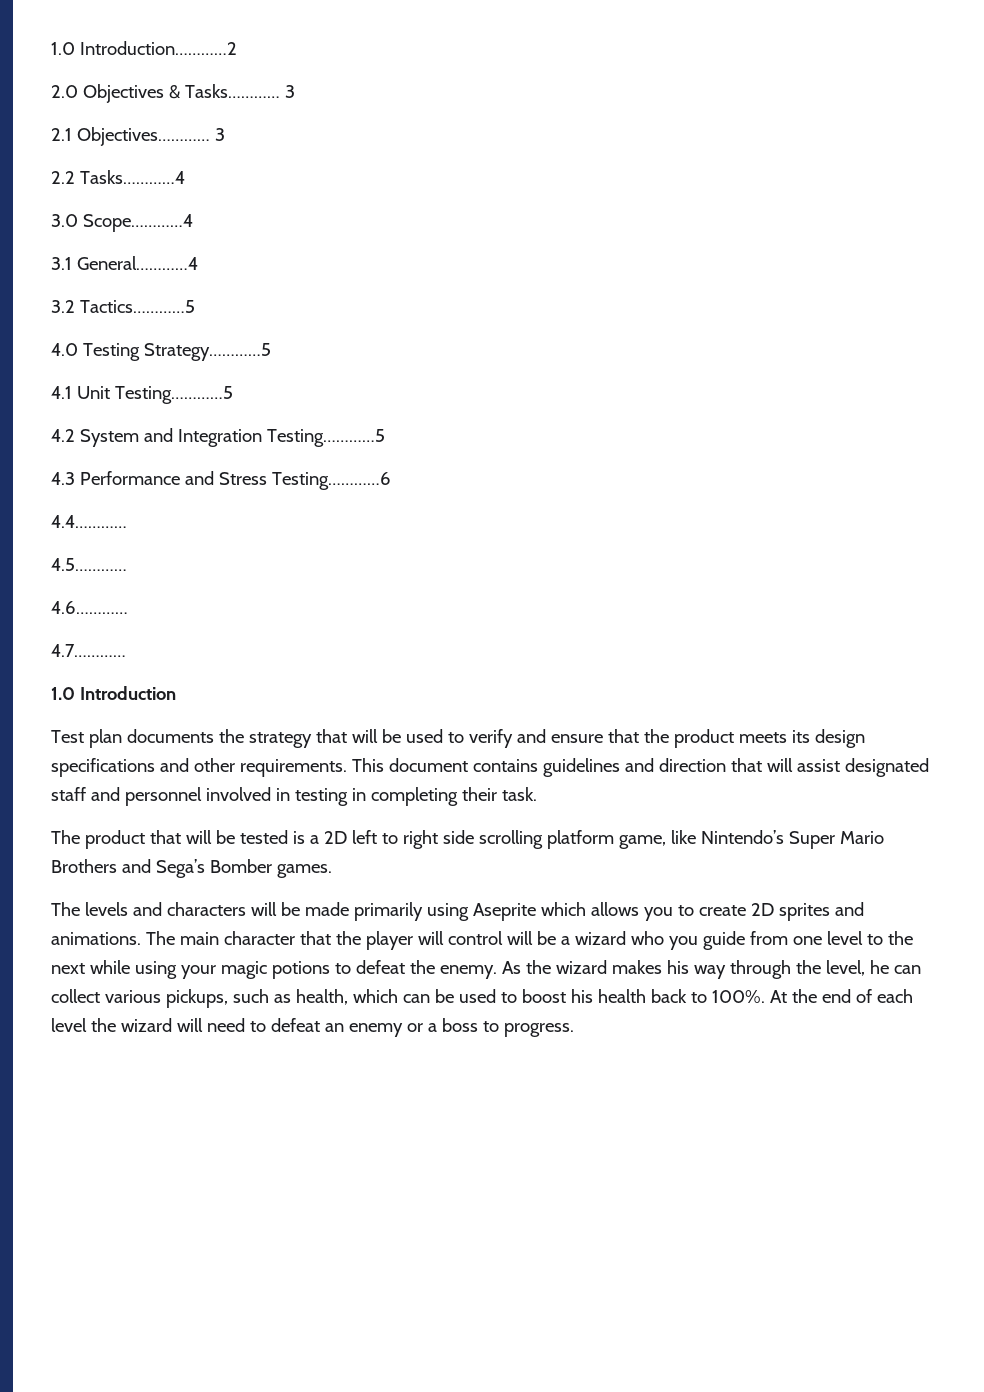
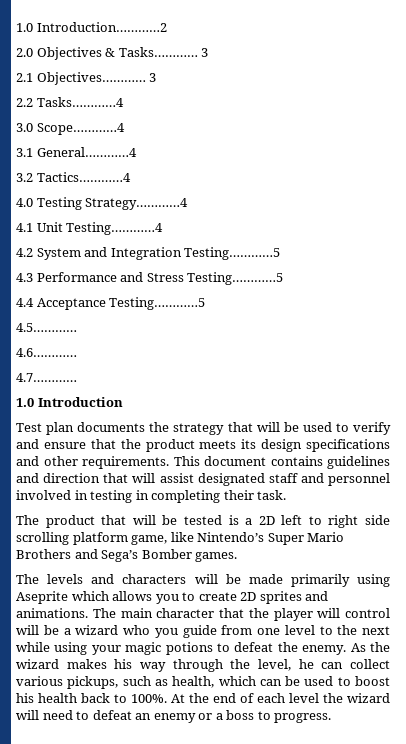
- 3.2 Tactics…………5
+ 3.2 Tactics…………4
- 4.0 Testing Strategy…………5
+ 4.0 Testing Strategy…………4
- 4.1 Unit Testing…………5
+ 4.1 Unit Testing…………4
- 4.3 Performance and Stress Testing…………6
- 4.4…………
+ 4.3 Performance and Stress Testing…………5
+ 4.4 Acceptance Testing…………5

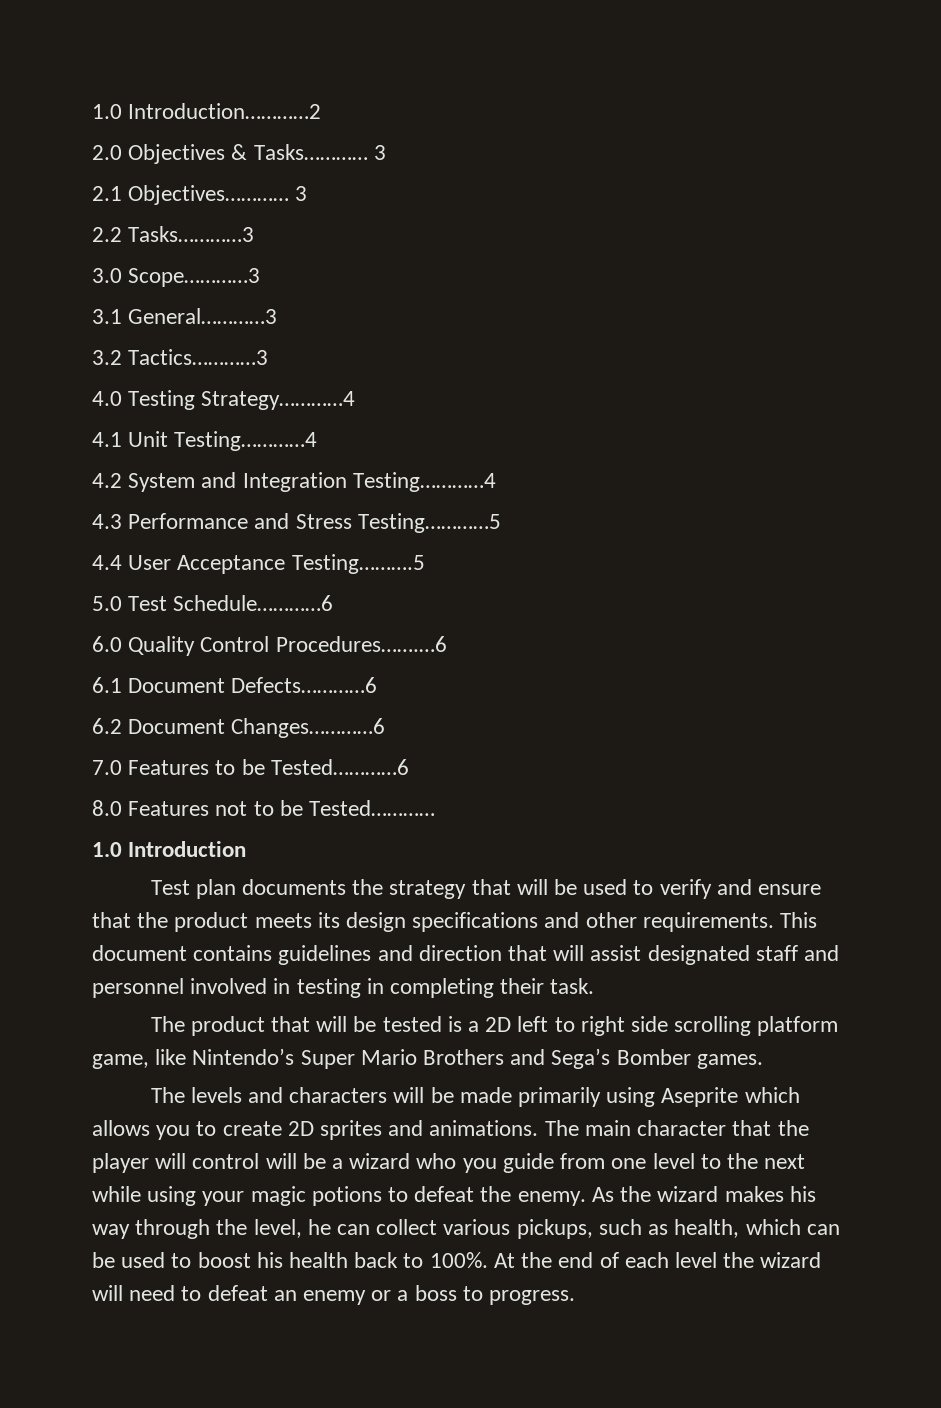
- 2.2 Tasks…………4
+ 2.2 Tasks…………3
- 3.0 Scope…………4
+ 3.0 Scope…………3
- 3.1 General…………4
+ 3.1 General…………3
- 3.2 Tactics…………4
+ 3.2 Tactics…………3
- 4.2 System and Integration Testing…………5
+ 4.2 System and Integration Testing…………4
- 4.4 Acceptance Testing…………5
- 4.5…………
- 4.6…………
- 4.7…………
+ 4.4 User Acceptance Testing……….5
+ 5.0 Test Schedule…………6
+ 6.0 Quality Control Procedures…….…6
+ 6.1 Document Defects…………6
+ 6.2 Document Changes…………6
+ 7.0 Features to be Tested…………6
+ 8.0 Features not to be Tested…………

